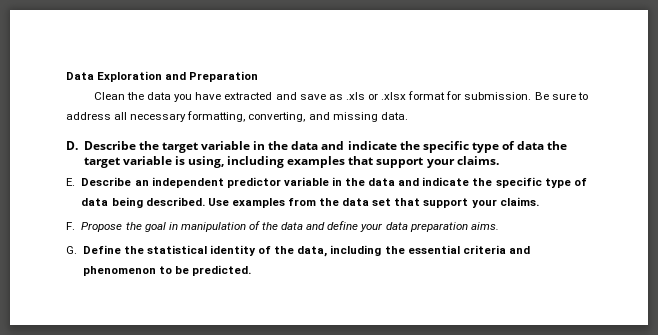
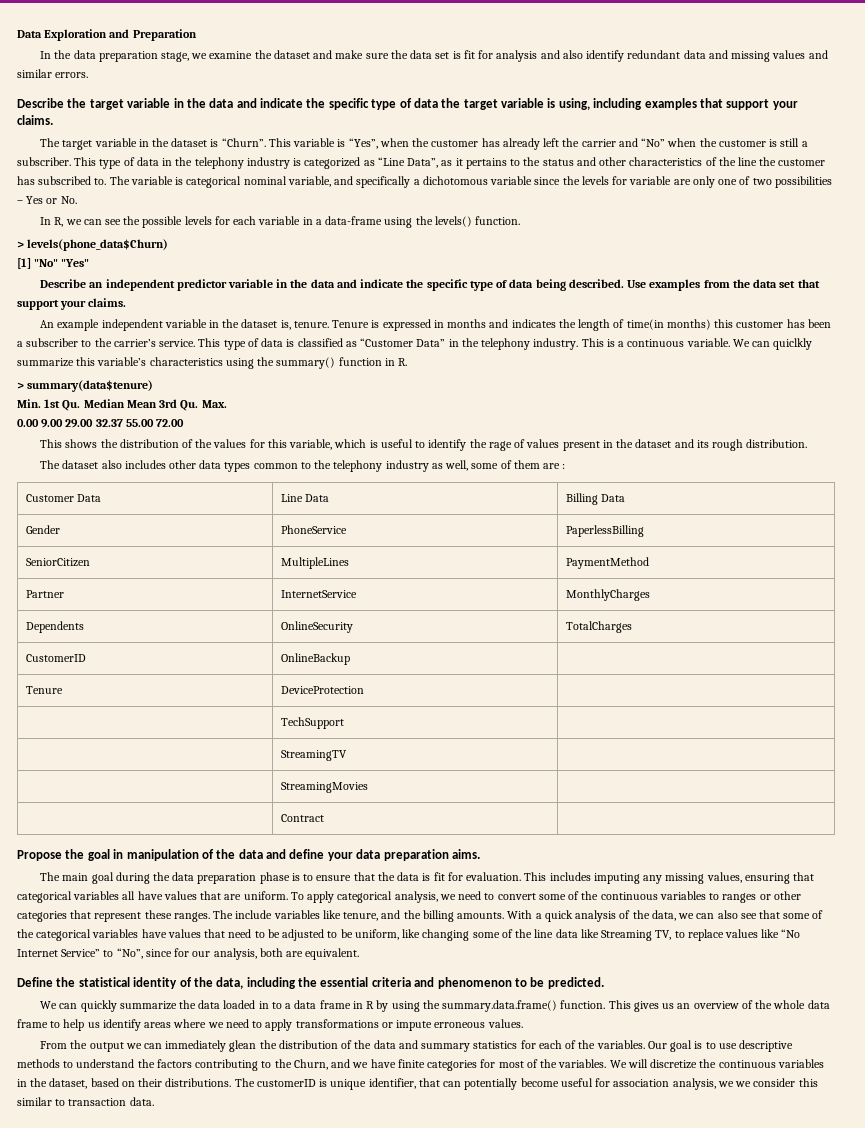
- Clean the data you have extracted and save as .xls or .xlsx format for submission. Be sure to address all necessary formatting, converting, and missing data.
- D. Describe the target variable in the data and indicate the specific type of data the target variable is using, including examples that support your claims.
+ In the data preparation stage, we examine the dataset and make sure the data set is fit for analysis and also identify redundant data and missing values and similar errors.
+ Describe the target variable in the data and indicate the specific type of data the target variable is using, including examples that support your claims.
- E. Describe an independent predictor variable in the data and indicate the specific type of data being described.
+ The target variable in the dataset is “Churn”. This variable is “Yes”, when the customer has already left the carrier and “No” when the customer is still a subscriber. This type of data in the telephony industry is categorized as “Line Data”, as it pertains to the status and other characteristics of the line the customer has subscribed to. The variable is categorical nominal variable, and specifically a dichotomous variable since the levels for variable are only one of two possibilities – Yes or No.
+ In R, we can see the possible levels for each variable in a data-frame using the levels() function.
+ > levels(phone_data$Churn)
+ [1] "No" "Yes"
+ Describe an independent predictor variable in the data and indicate the specific type of data being described.
- F. Propose the goal in manipulation of the data and define your data preparation aims.
+ An example independent variable in the dataset is, tenure. Tenure is expressed in months and indicates the length of time(in months) this customer has been a subscriber to the carrier’s service. This type of data is classified as “Customer Data” in the telephony industry. This is a continuous variable. We can quiclkly summarize this variable’s characteristics using the summary() function in R.
+ > summary(data$tenure)
+ Min. 1st Qu. Median Mean 3rd Qu. Max.
+ 0.00 9.00 29.00 32.37 55.00 72.00
+ This shows the distribution of the values for this variable, which is useful to identify the rage of values present in the dataset and its rough distribution.
+ The dataset also includes other data types common to the telephony industry as well, some of them are :
+ Customer Data | Line Data | Billing Data
+ Gender | PhoneService | PaperlessBilling
+ SeniorCitizen | MultipleLines | PaymentMethod
+ Partner | InternetService | MonthlyCharges
+ Dependents | OnlineSecurity | TotalCharges
+ CustomerID | OnlineBackup |
+ Tenure | DeviceProtection |
+ | TechSupport |
+ | StreamingTV |
+ | StreamingMovies |
+ | Contract |
+ Propose the goal in manipulation of the data and define your data preparation aims.
- G. Define the statistical identity of the data, including the essential criteria and phenomenon to be predicted.
+ The main goal during the data preparation phase is to ensure that the data is fit for evaluation. This includes imputing any missing values, ensuring that categorical variables all have values that are uniform. To apply categorical analysis, we need to convert some of the continuous variables to ranges or other categories that represent these ranges. The include variables like tenure, and the billing amounts. With a quick analysis of the data, we can also see that some of the categorical variables have values that need to be adjusted to be uniform, like changing some of the line data like Streaming TV, to replace values like “No Internet Service” to “No”, since for our analysis, both are equivalent.
+ Define the statistical identity of the data, including the essential criteria and phenomenon to be predicted.
+ We can quickly summarize the data loaded in to a data frame in R by using the summary.data.frame() function. This gives us an overview of the whole data frame to help us identify areas where we need to apply transformations or impute erroneous values.
+ From the output we can immediately glean the distribution of the data and summary statistics for each of the variables. Our goal is to use descriptive methods to understand the factors contributing to the Churn, and we have finite categories for most of the variables. We will discretize the continuous variables in the dataset, based on their distributions. The customerID is unique identifier, that can potentially become useful for association analysis, we we consider this similar to transaction data.

